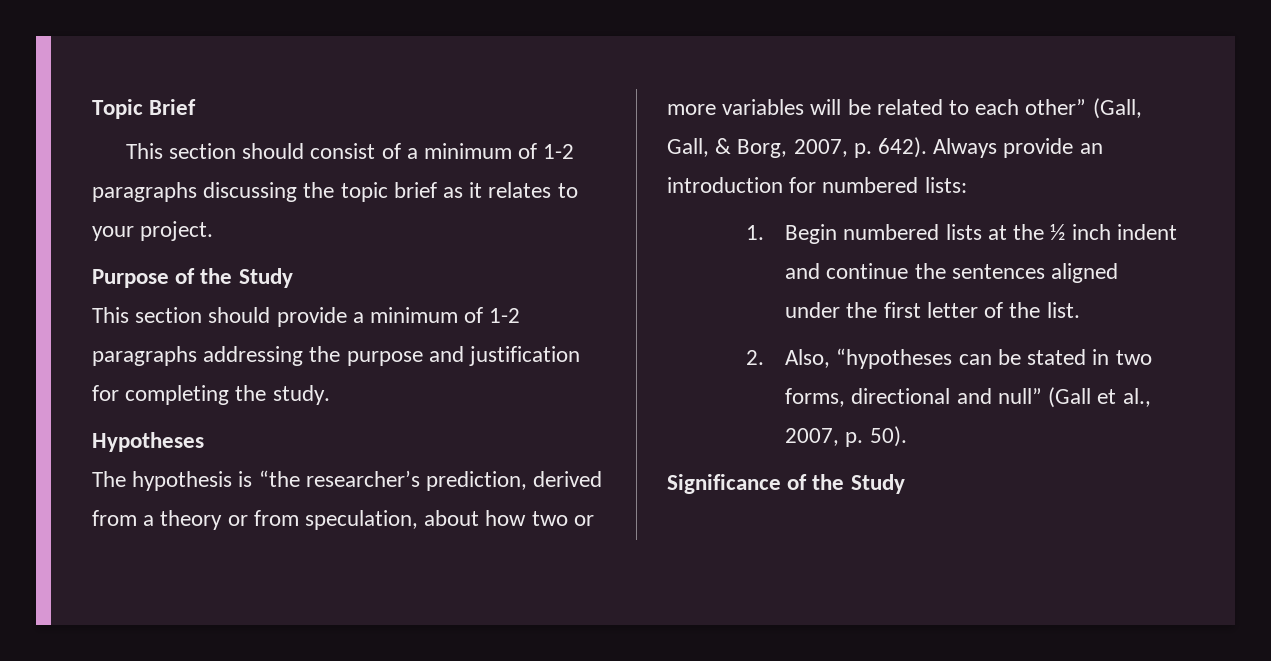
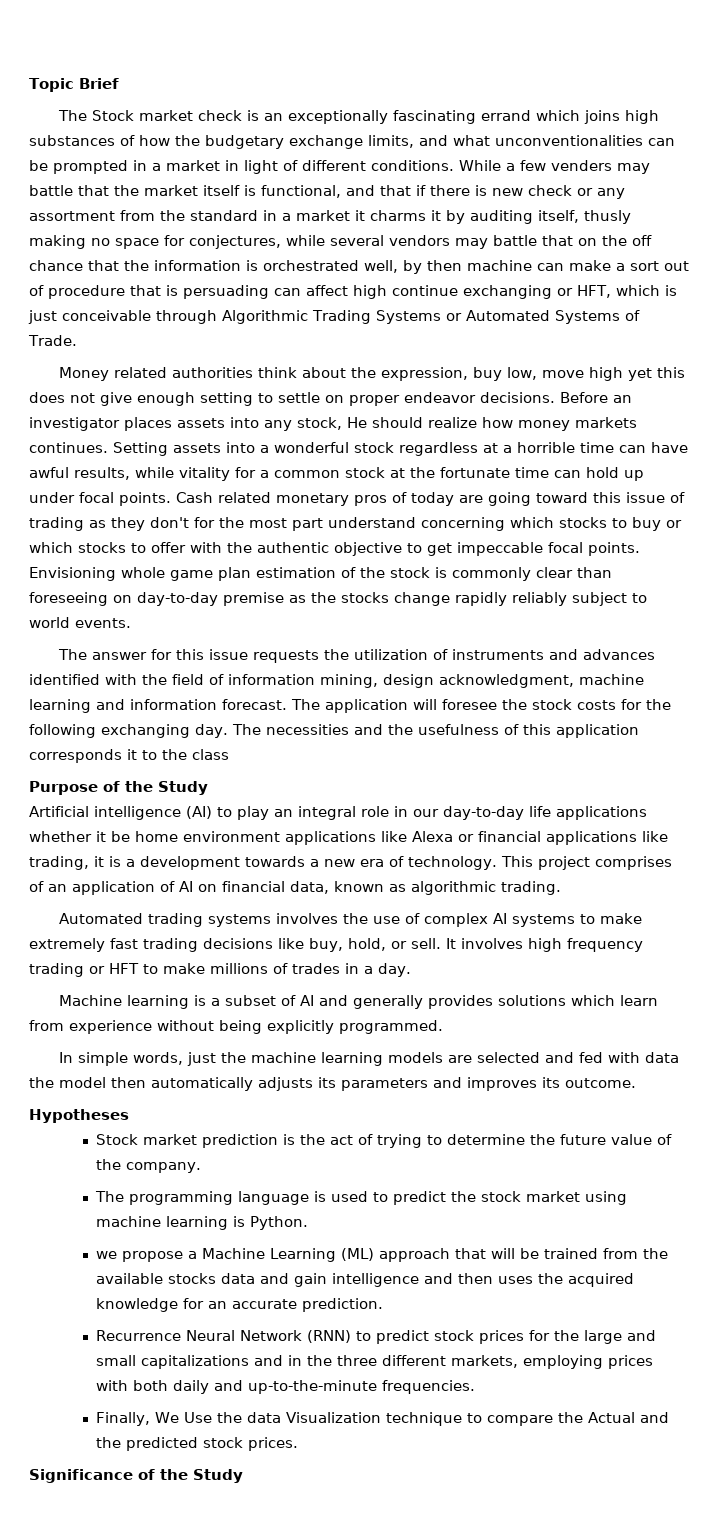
- This section should consist of a minimum of 1-2 paragraphs discussing the topic brief as it relates to your project.
+ The Stock market check is an exceptionally fascinating errand which joins high substances of how the budgetary exchange limits, and what unconventionalities can be prompted in a market in light of different conditions. While a few venders may battle that the market itself is functional, and that if there is new check or any assortment from the standard in a market it charms it by auditing itself, thusly making no space for conjectures, while several vendors may battle that on the off chance that the information is orchestrated well, by then machine can make a sort out of procedure that is persuading can affect high continue exchanging or HFT, which is just conceivable through Algorithmic Trading Systems or Automated Systems of Trade.
+ Money related authorities think about the expression, buy low, move high yet this does not give enough setting to settle on proper endeavor decisions. Before an investigator places assets into any stock, He should realize how money markets continues. Setting assets into a wonderful stock regardless at a horrible time can have awful results, while vitality for a common stock at the fortunate time can hold up under focal points. Cash related monetary pros of today are going toward this issue of trading as they don't for the most part understand concerning which stocks to buy or which stocks to offer with the authentic objective to get impeccable focal points. Envisioning whole game plan estimation of the stock is commonly clear than foreseeing on day-to-day premise as the stocks change rapidly reliably subject to world events.
+ The answer for this issue requests the utilization of instruments and advances identified with the field of information mining, design acknowledgment, machine learning and information forecast. The application will foresee the stock costs for the following exchanging day. The necessities and the usefulness of this application corresponds it to the class
  Purpose of the Study
- This section should provide a minimum of 1-2 paragraphs addressing the purpose and justification for completing the study.
+ Artificial intelligence (AI) to play an integral role in our day-to-day life applications whether it be home environment applications like Alexa or financial applications like trading, it is a development towards a new era of technology. This project comprises of an application of AI on financial data, known as algorithmic trading.
+ Automated trading systems involves the use of complex AI systems to make extremely fast trading decisions like buy, hold, or sell. It involves high frequency trading or HFT to make millions of trades in a day.
+ Machine learning is a subset of AI and generally provides solutions which learn from experience without being explicitly programmed.
+ In simple words, just the machine learning models are selected and fed with data the model then automatically adjusts its parameters and improves its outcome.
  Hypotheses
- The hypothesis is “the researcher’s prediction, derived from a theory or from speculation, about how two or more variables will be related to each other” (Gall, Gall, & Borg, 2007, p. 642). Always provide an introduction for numbered lists:
- 1. Begin numbered lists at the ½ inch indent and continue the sentences aligned under the first letter of the list.
- 2. Also, “hypotheses can be stated in two forms, directional and null” (Gall et al., 2007, p. 50).
+ Stock market prediction is the act of trying to determine the future value of the company.
+ The programming language is used to predict the stock market using machine learning is Python.
+ we propose a Machine Learning (ML) approach that will be trained from the available stocks data and gain intelligence and then uses the acquired knowledge for an accurate prediction.
+ Recurrence Neural Network (RNN) to predict stock prices for the large and small capitalizations and in the three different markets, employing prices with both daily and up-to-the-minute frequencies.
+ Finally, We Use the data Visualization technique to compare the Actual and the predicted stock prices.

